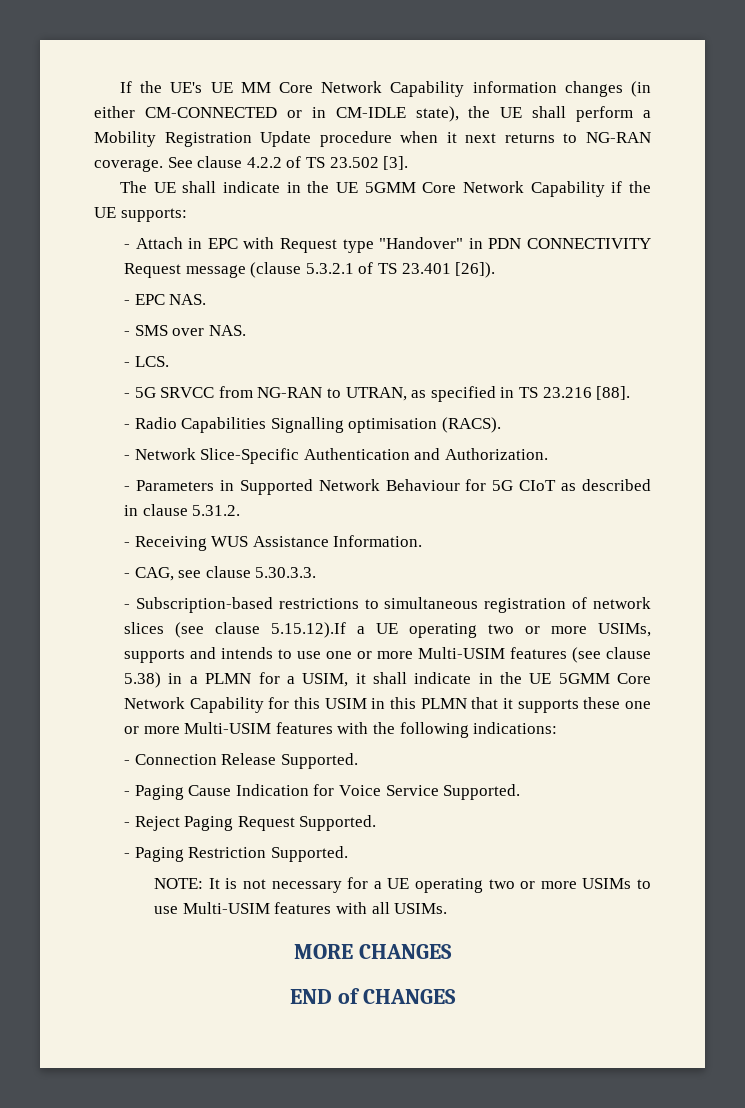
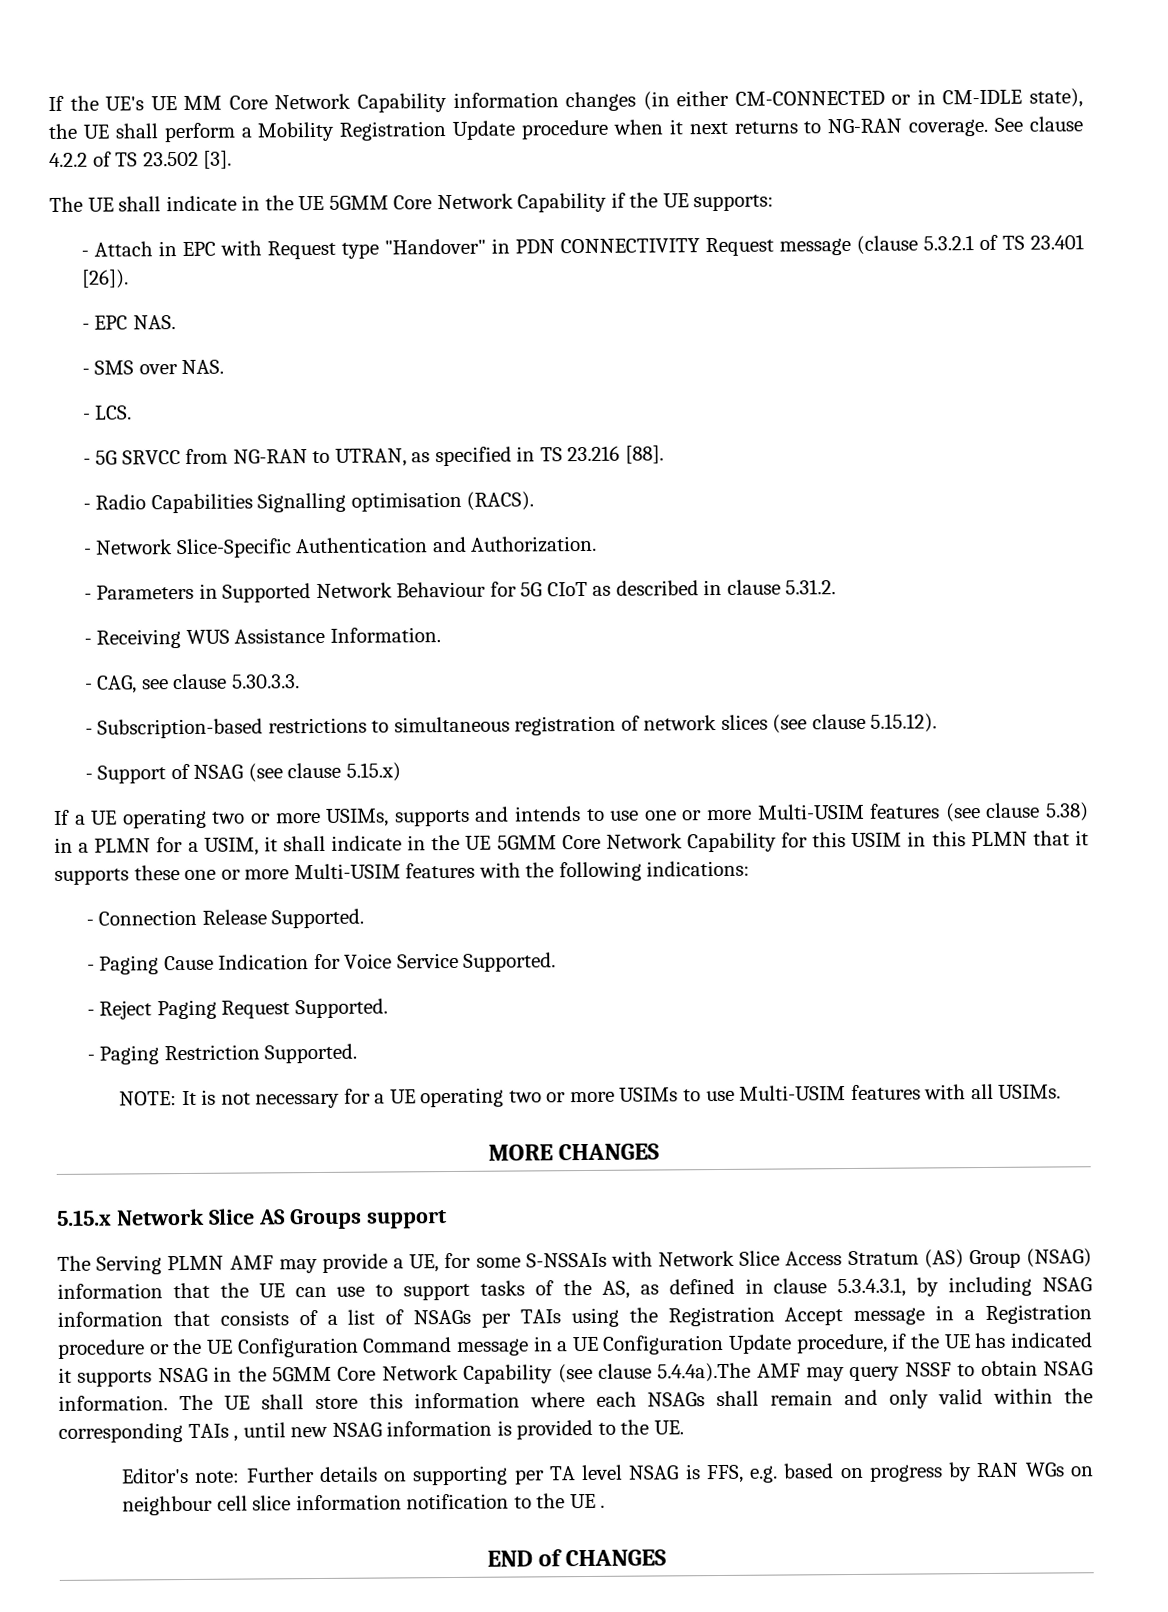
- - Subscription-based restrictions to simultaneous registration of network slices (see clause 5.15.12).If a UE operating two or more USIMs, supports and intends to use one or more Multi-USIM features (see clause 5.38) in a PLMN for a USIM, it shall indicate in the UE 5GMM Core Network Capability for this USIM in this PLMN that it supports these one or more Multi-USIM features with the following indications:
+ - Subscription-based restrictions to simultaneous registration of network slices (see clause 5.15.12).
+ - Support of NSAG (see clause 5.15.x)
+ If a UE operating two or more USIMs, supports and intends to use one or more Multi-USIM features (see clause 5.38) in a PLMN for a USIM, it shall indicate in the UE 5GMM Core Network Capability for this USIM in this PLMN that it supports these one or more Multi-USIM features with the following indications:
+ 5.15.x Network Slice AS Groups support
+ The Serving PLMN AMF may provide a UE, for some S-NSSAIs with Network Slice Access Stratum (AS) Group (NSAG) information that the UE can use to support tasks of the AS, as defined in clause 5.3.4.3.1, by including NSAG information that consists of a list of NSAGs per TAIs using the Registration Accept message in a Registration procedure or the UE Configuration Command message in a UE Configuration Update procedure, if the UE has indicated it supports NSAG in the 5GMM Core Network Capability (see clause 5.4.4a).The AMF may query NSSF to obtain NSAG information. The UE shall store this information where each NSAGs shall remain and only valid within the corresponding TAIs , until new NSAG information is provided to the UE.
+ Editor's note: Further details on supporting per TA level NSAG is FFS, e.g. based on progress by RAN WGs on neighbour cell slice information notification to the UE .

